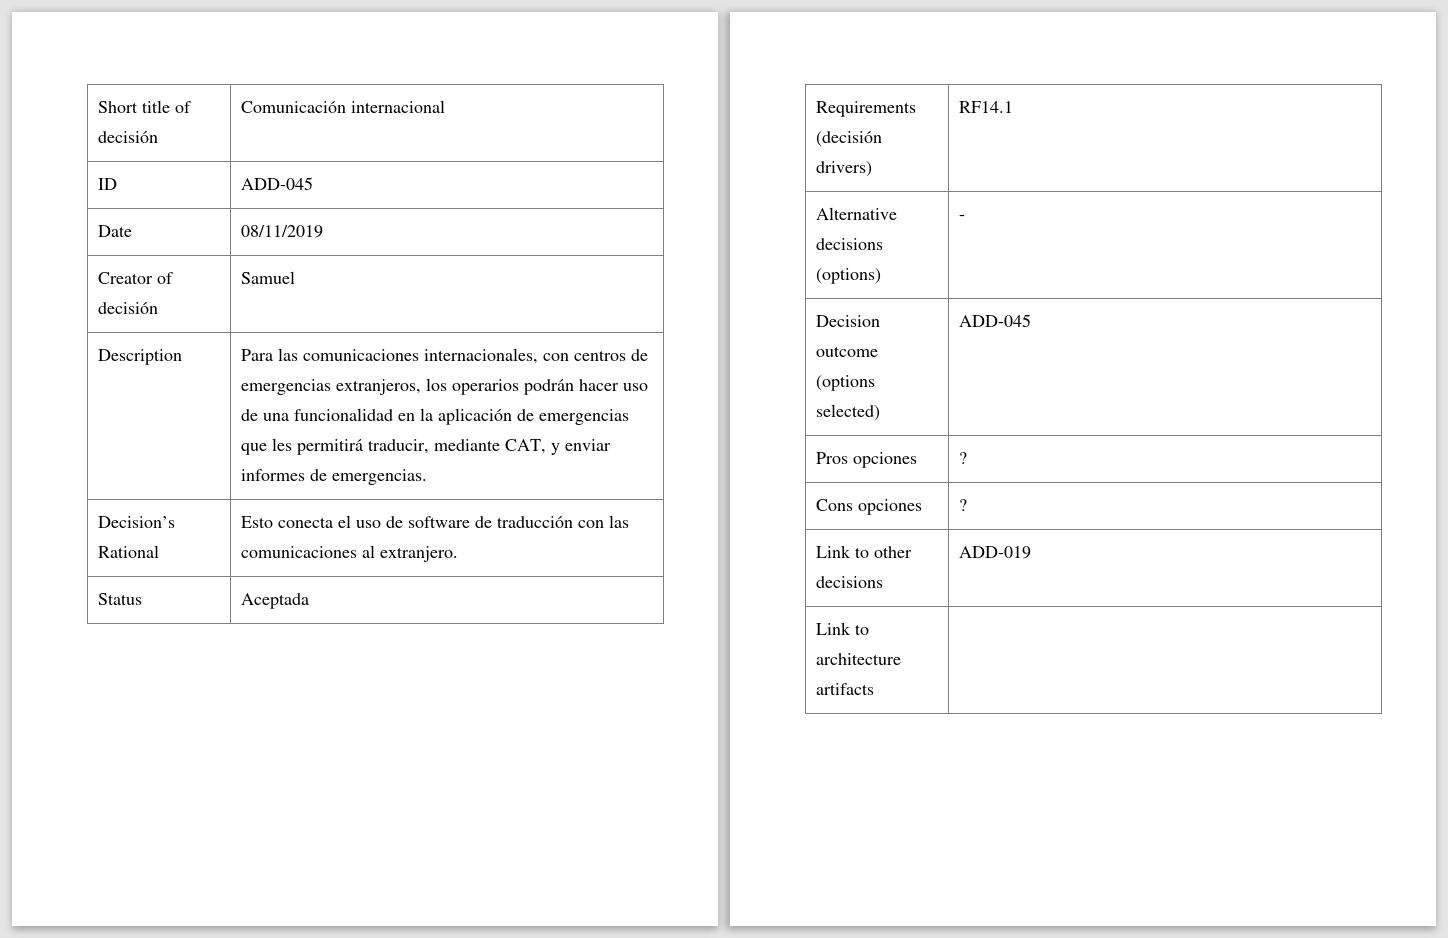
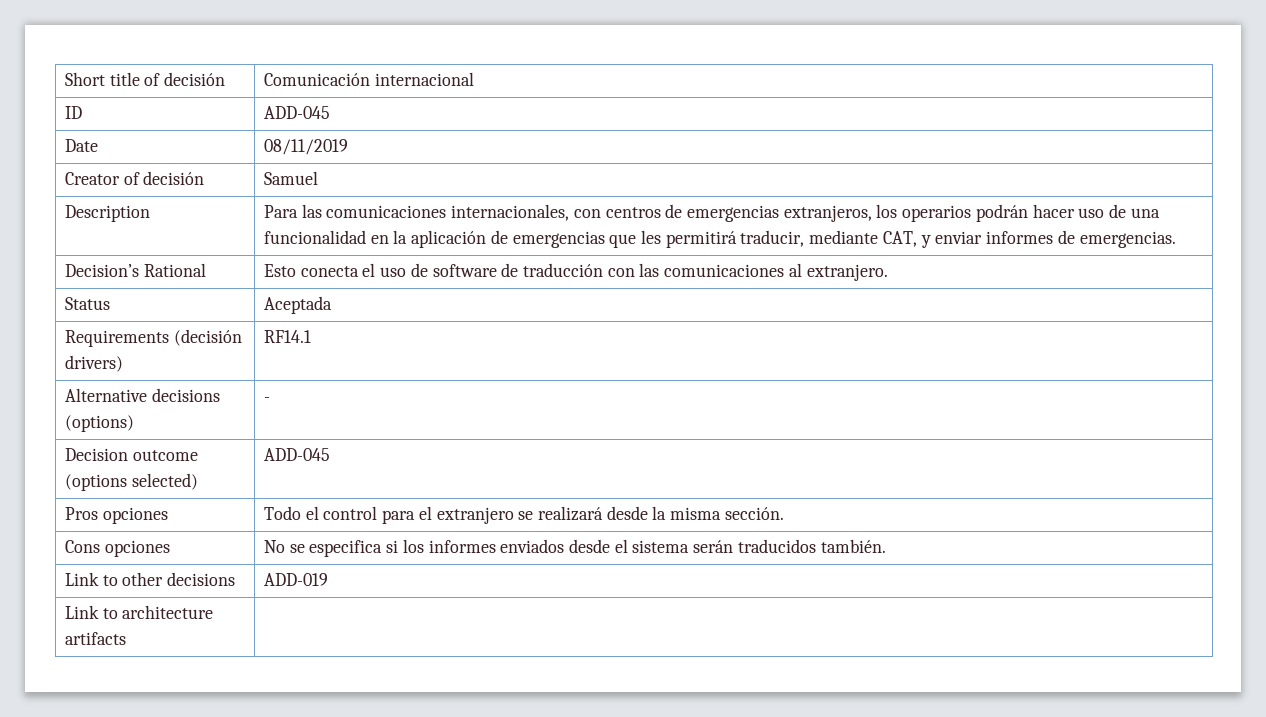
- Pros opciones | ?
- Cons opciones | ?
+ Pros opciones | Todo el control para el extranjero se realizará desde la misma sección.
+ Cons opciones | No se especifica si los informes enviados desde el sistema serán traducidos también.

